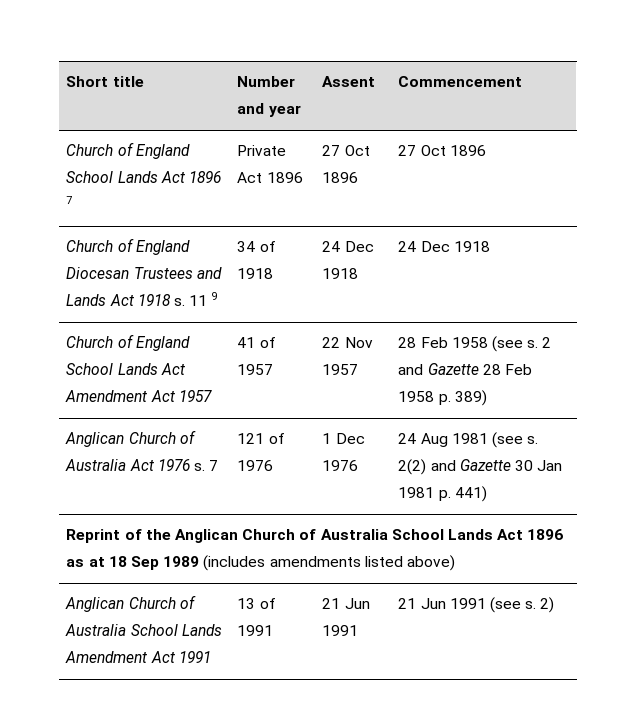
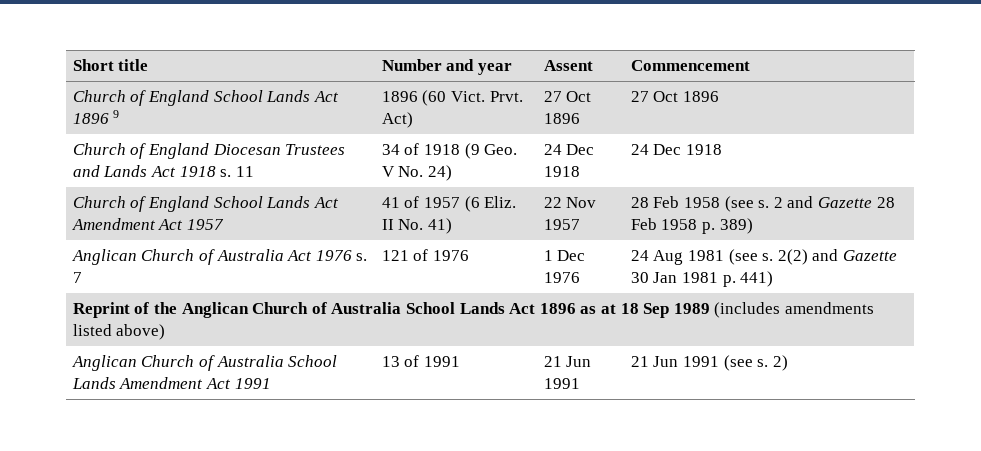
- Church of England School Lands Act 1896 7 | Private Act 1896 | 27 Oct 1896 | 27 Oct 1896
+ Church of England School Lands Act 1896 9 | 1896 (60 Vict. Prvt. Act) | 27 Oct 1896 | 27 Oct 1896
- Church of England Diocesan Trustees and Lands Act 1918 s. 11 9 | 34 of 1918 | 24 Dec 1918 | 24 Dec 1918
+ Church of England Diocesan Trustees and Lands Act 1918 s. 11 | 34 of 1918 (9 Geo. V No. 24) | 24 Dec 1918 | 24 Dec 1918
- Church of England School Lands Act Amendment Act 1957 | 41 of 1957 | 22 Nov 1957 | 28 Feb 1958 (see s. 2 and Gazette 28 Feb 1958 p. 389)
+ Church of England School Lands Act Amendment Act 1957 | 41 of 1957 (6 Eliz. II No. 41) | 22 Nov 1957 | 28 Feb 1958 (see s. 2 and Gazette 28 Feb 1958 p. 389)

